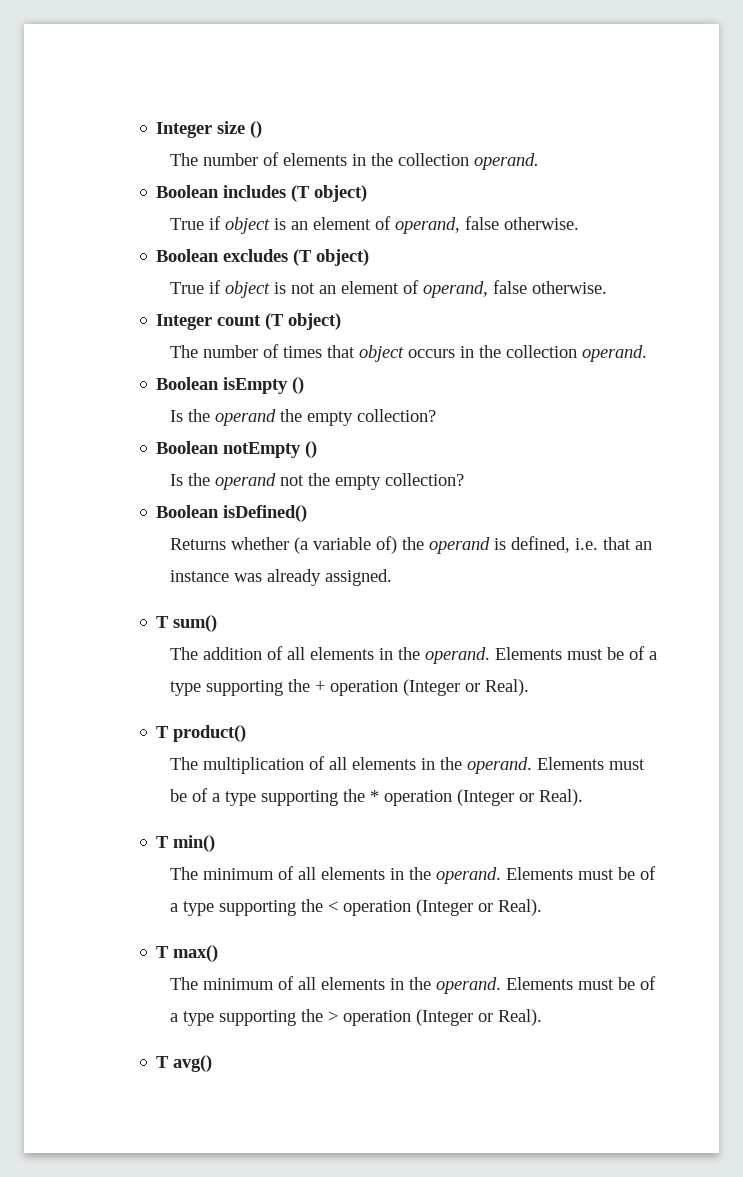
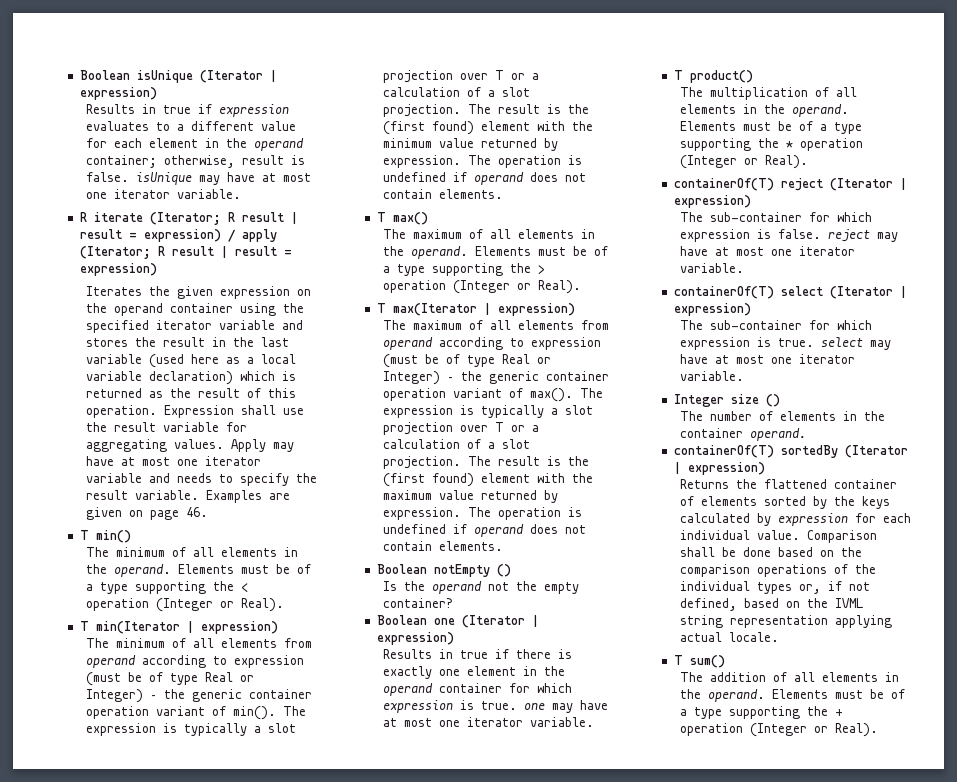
- Integer size ()
- The number of elements in the collection operand.
- Boolean includes (T object)
- True if object is an element of operand, false otherwise.
- Boolean excludes (T object)
- True if object is not an element of operand, false otherwise.
- Integer count (T object)
- The number of times that object occurs in the collection operand.
- Boolean isEmpty ()
- Is the operand the empty collection?
- Boolean notEmpty ()
- Is the operand not the empty collection?
- Boolean isDefined()
- Returns whether (a variable of) the operand is defined, i.e. that an instance was already assigned.
- T sum()
- The addition of all elements in the operand. Elements must be of a type supporting the + operation (Integer or Real).
- T product()
- The multiplication of all elements in the operand. Elements must be of a type supporting the * operation (Integer or Real).
+ Boolean isUnique (Iterator | expression)
+ Results in true if expression evaluates to a different value for each element in the operand container; otherwise, result is false. isUnique may have at most one iterator variable.
+ R iterate (Iterator; R result | result = expression) / apply (Iterator; R result | result = expression)
+ Iterates the given expression on the operand container using the specified iterator variable and stores the result in the last variable (used here as a local variable declaration) which is returned as the result of this operation. Expression shall use the result variable for aggregating values. Apply may have at most one iterator variable and needs to specify the result variable. Examples are given on page 46.
+ T min(Iterator | expression)
+ The minimum of all elements from operand according to expression (must be of type Real or Integer) – the generic container operation variant of min(). The expression is typically a slot projection over T or a calculation of a slot projection. The result is the (first found) element with the minimum value returned by expression. The operation is undefined if operand does not contain elements.
  T max()
- The minimum of all elements in the operand.
+ The maximum of all elements in the operand.
- T avg()
+ T max(Iterator | expression)
+ The maximum of all elements from operand according to expression (must be of type Real or Integer) – the generic container operation variant of max(). The expression is typically a slot projection over T or a calculation of a slot projection. The result is the (first found) element with the maximum value returned by expression. The operation is undefined if operand does not contain elements.
+ Boolean notEmpty ()
+ Is the operand not the empty container?
+ Boolean one (Iterator | expression)
+ Results in true if there is exactly one element in the operand container for which expression is true. one may have at most one iterator variable.
+ T product()
+ The multiplication of all elements in the operand. Elements must be of a type supporting the * operation (Integer or Real).
+ containerOf(T) reject (Iterator | expression)
+ The sub-container for which expression is false. reject may have at most one iterator variable.
+ containerOf(T) select (Iterator | expression)
+ The sub-container for which expression is true. select may have at most one iterator variable.
+ Integer size ()
+ The number of elements in the container operand.
+ containerOf(T) sortedBy (Iterator | expression)
+ Returns the flattened container of elements sorted by the keys calculated by expression for each individual value. Comparison shall be done based on the comparison operations of the individual types or, if not defined, based on the IVML string representation applying actual locale.
+ T sum()
+ The addition of all elements in the operand. Elements must be of a type supporting the + operation (Integer or Real).

